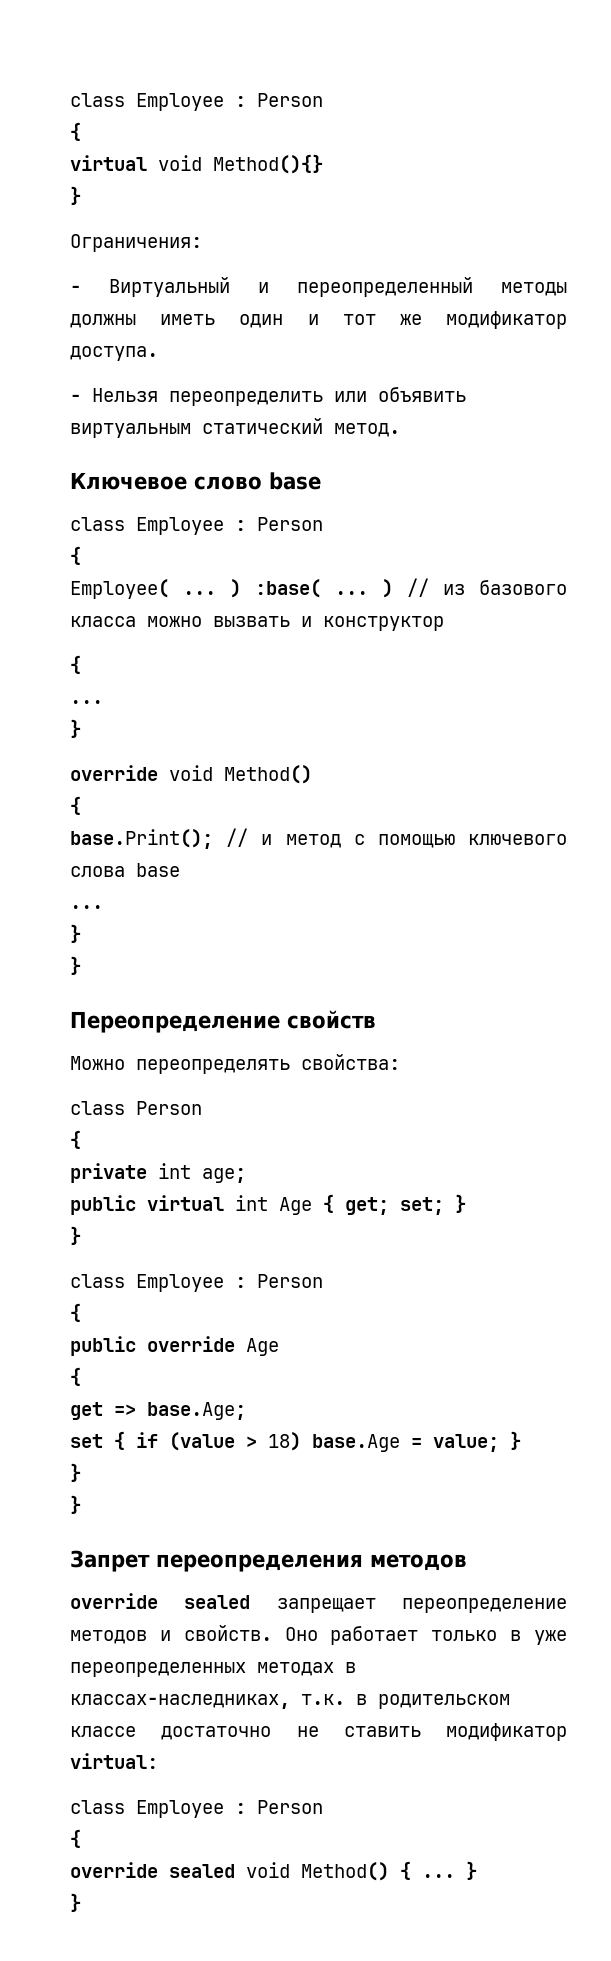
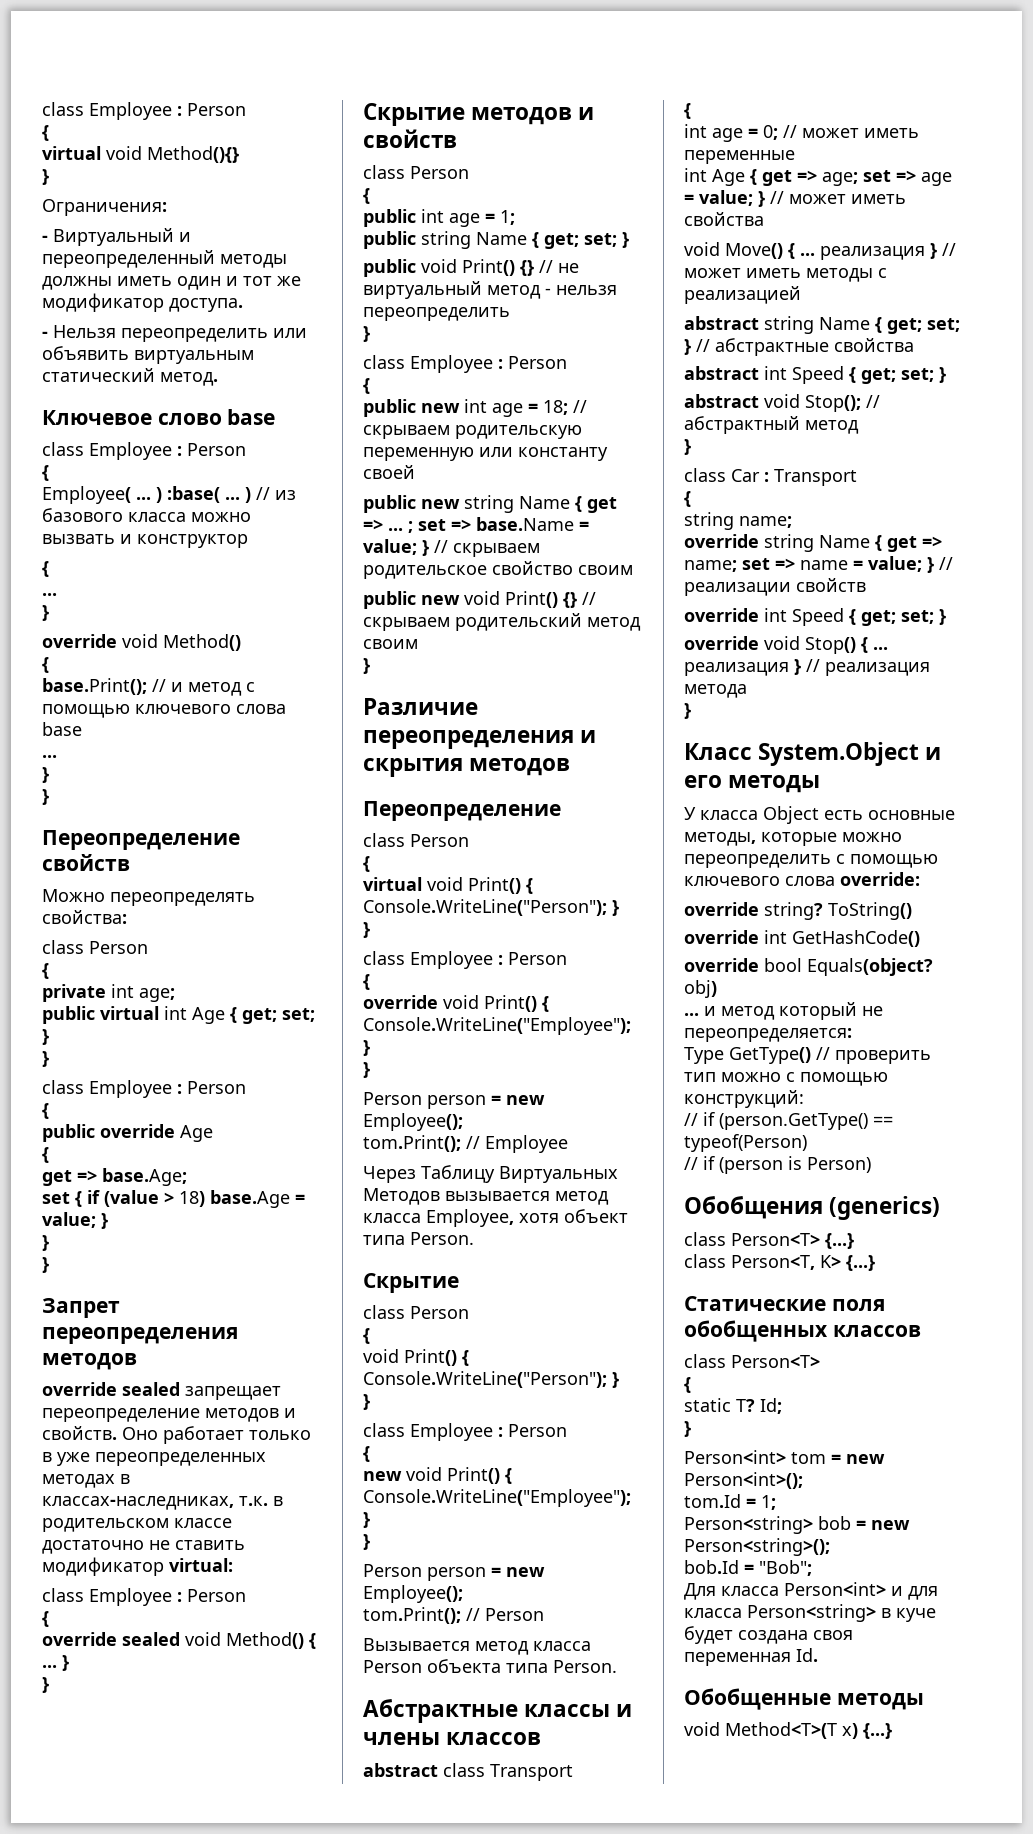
+ Скрытие методов и свойств
+ class Person
+ {
+ public int age = 1;
+ public string Name { get; set; }
+ public void Print() {} // не виртуальный метод - нельзя переопределить
+ }
+ class Employee : Person
+ {
+ public new int age = 18; // скрываем родительскую переменную или константу своей
+ public new string Name { get => ... ; set => base.Name = value; } // скрываем родительское свойство своим
+ public new void Print() {} // скрываем родительский метод своим
+ }
+ Различие переопределения и скрытия методов
+ Переопределение
+ class Person
+ {
+ virtual void Print() { Console.WriteLine("Person"); }
+ }
+ class Employee : Person
+ {
+ override void Print() { Console.WriteLine("Employee"); }
+ }
+ Person person = new Employee();
+ tom.Print(); // Employee
+ Через Таблицу Виртуальных Методов вызывается метод класса Employee, хотя объект типа Person.
+ Скрытие
+ class Person
+ {
+ void Print() { Console.WriteLine("Person"); }
+ }
+ class Employee : Person
+ {
+ new void Print() { Console.WriteLine("Employee"); }
+ }
+ Person person = new Employee();
+ tom.Print(); // Person
+ Вызывается метод класса Person объекта типа Person.
+ Абстрактные классы и члены классов
+ abstract class Transport
+ {
+ int age = 0; // может иметь переменные
+ int Age { get => age; set => age = value; } // может иметь свойства
+ void Move() { ... реализация } // может иметь методы с реализацией
+ abstract string Name { get; set; } // абстрактные свойства
+ abstract int Speed { get; set; }
+ abstract void Stop(); // абстрактный метод
+ }
+ class Car : Transport
+ {
+ string name;
+ override string Name { get => name; set => name = value; } // реализации свойств
+ override int Speed { get; set; }
+ override void Stop() { ... реализация } // реализация метода
+ }
+ Класс System.Object и его методы
+ У класса Object есть основные методы, которые можно переопределить с помощью ключевого слова override:
+ override string? ToString()
+ override int GetHashCode()
+ override bool Equals(object? obj)
+ ... и метод который не переопределяется:
+ Type GetType() // проверить тип можно с помощью конструкций:
+ // if (person.GetType() == typeof(Person)
+ // if (person is Person)
+ Обобщения (generics)
+ class Person<T> {...}
+ class Person<T, K> {...}
+ Статические поля обобщенных классов
+ class Person<T>
+ {
+ static T? Id;
+ }
+ Person<int> tom = new Person<int>();
+ tom.Id = 1;
+ Person<string> bob = new Person<string>();
+ bob.Id = "Bob";
+ Для класса Person<int> и для класса Person<string> в куче будет создана своя переменная Id.
+ Обобщенные методы
+ void Method<T>(T x) {...}

